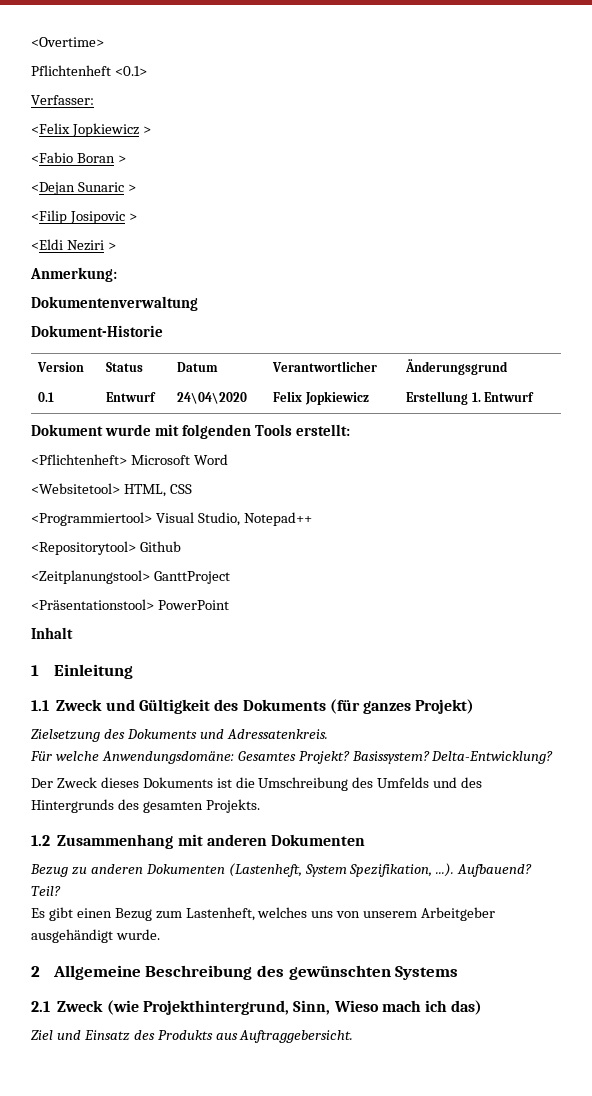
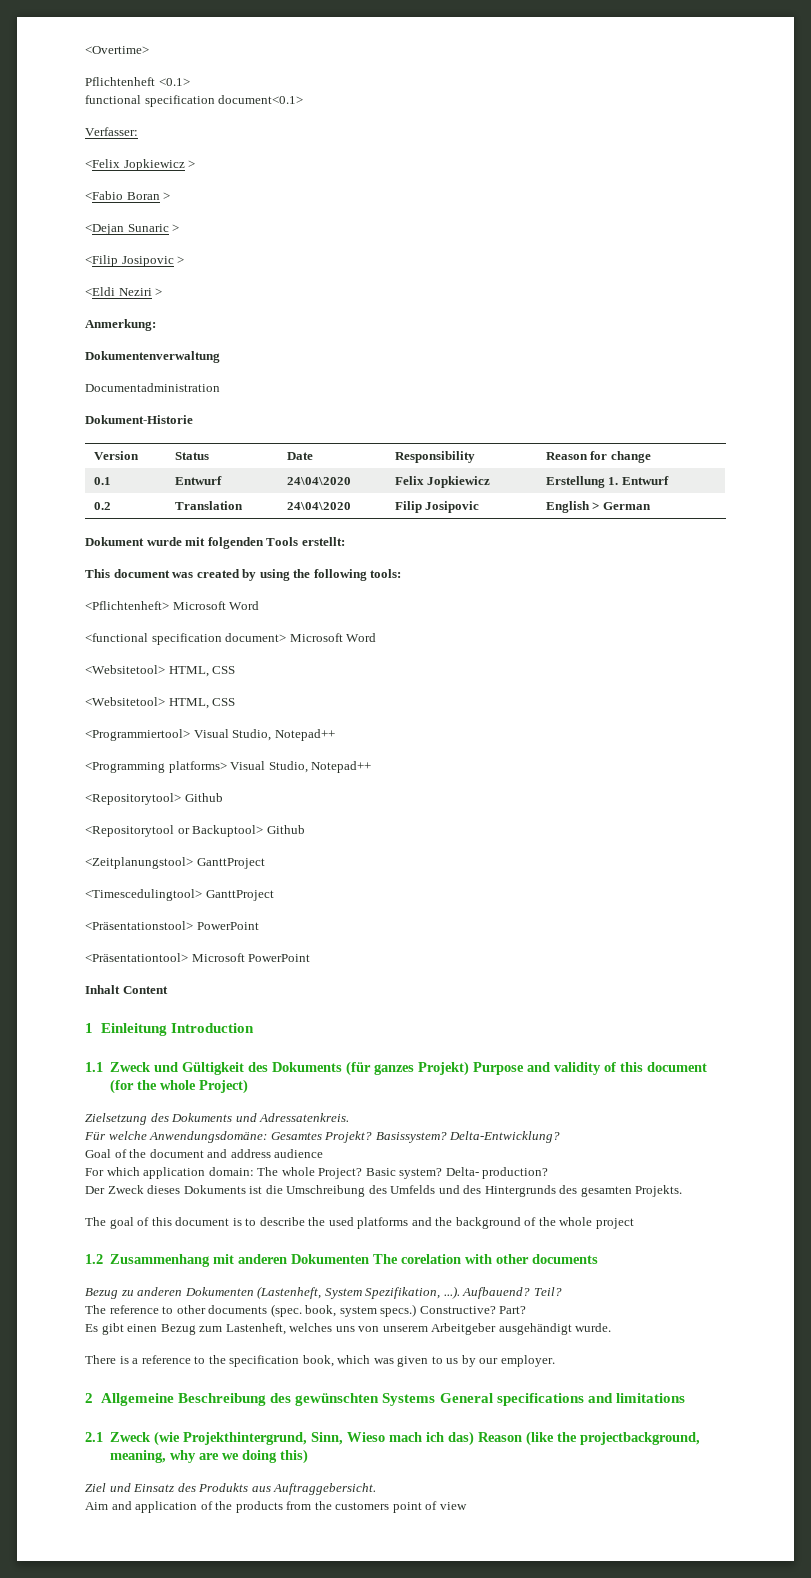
+ functional specification document<0.1>
+ Documentadministration
- Version | Status | Datum | Verantwortlicher | Änderungsgrund
+ Version | Status | Date | Responsibility | Reason for change
+ 0.2 | Translation | 24\04\2020 | Filip Josipovic | English > German
+ This document was created by using the following tools:
  <Pflichtenheft> Microsoft Word
+ <functional specification document> Microsoft Word
+ <Websitetool> HTML, CSS
+ <Programming platforms> Visual Studio, Notepad++
  <Repositorytool> Github
+ <Repositorytool or Backuptool> Github
+ <Timescedulingtool> GanttProject
+ <Präsentationtool> Microsoft PowerPoint
- Inhalt
+ Inhalt Content
- 1 Einleitung
+ 1 Einleitung Introduction
- 1.1 Zweck und Gültigkeit des Dokuments (für ganzes Projekt)
+ 1.1 Zweck und Gültigkeit des Dokuments (für ganzes Projekt) Purpose and validity of this document (for the whole Project)
+ Goal of the document and address audience
+ For which application domain: The whole Project? Basic system? Delta- production?
+ The goal of this document is to describe the used platforms and the background of the whole project
- 1.2 Zusammenhang mit anderen Dokumenten
+ 1.2 Zusammenhang mit anderen Dokumenten The corelation with other documents
+ The reference to other documents (spec. book, system specs.) Constructive? Part?
+ There is a reference to the specification book, which was given to us by our employer.
- 2 Allgemeine Beschreibung des gewünschten Systems
+ 2 Allgemeine Beschreibung des gewünschten Systems General specifications and limitations
- 2.1 Zweck (wie Projekthintergrund, Sinn, Wieso mach ich das)
+ 2.1 Zweck (wie Projekthintergrund, Sinn, Wieso mach ich das) Reason (like the projectbackground, meaning, why are we doing this)
+ Aim and application of the products from the customers point of view

